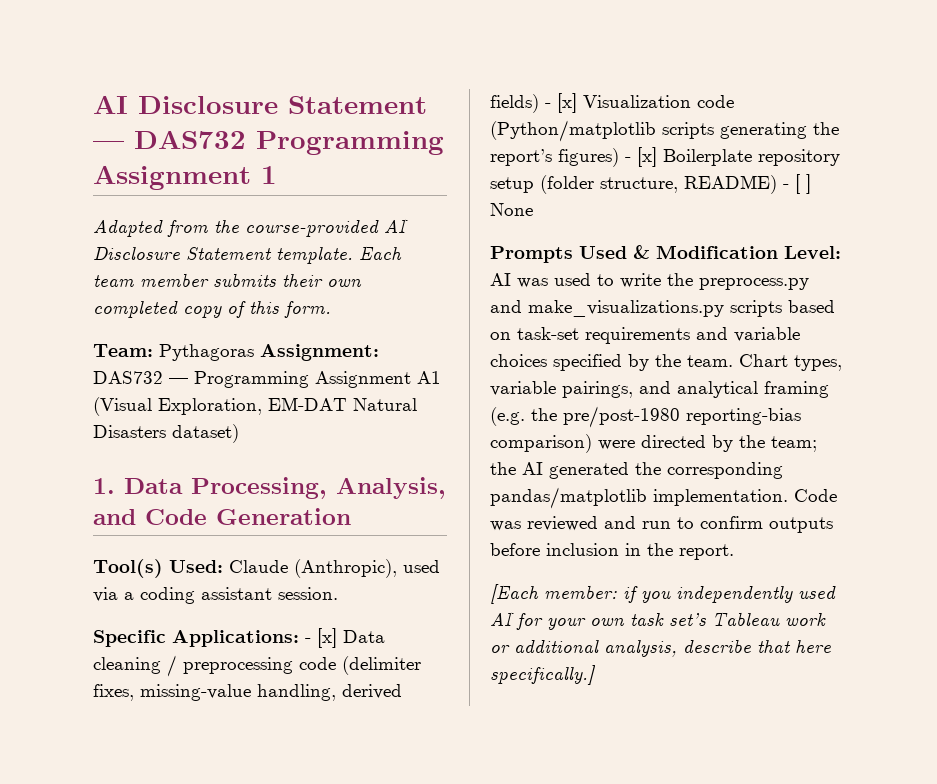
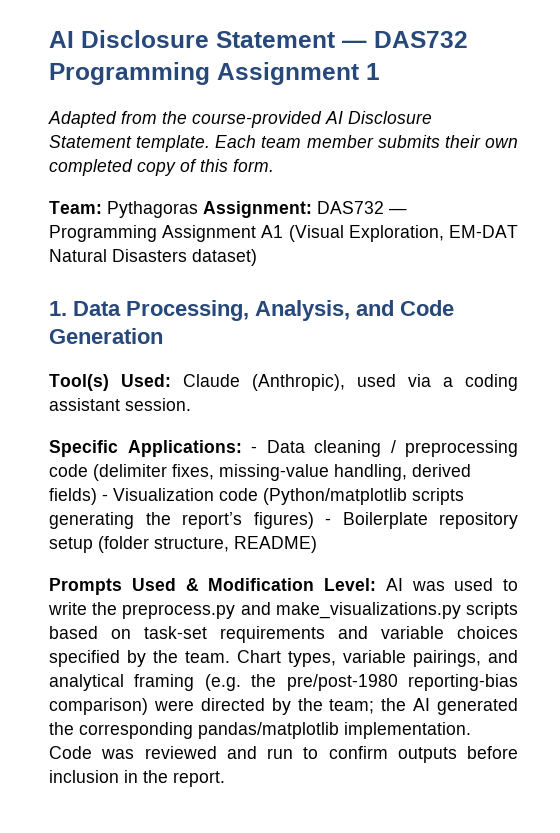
- Specific Applications: - [x] Data cleaning / preprocessing code (delimiter fixes, missing-value handling, derived fields) - [x] Visualization code (Python/matplotlib scripts generating the report’s figures) - [x] Boilerplate repository setup (folder structure, README) - [ ] None
+ Specific Applications: - Data cleaning / preprocessing code (delimiter fixes, missing-value handling, derived fields) - Visualization code (Python/matplotlib scripts generating the report’s figures) - Boilerplate repository setup (folder structure, README)
- [Each member: if you independently used AI for your own task set’s Tableau work or additional analysis, describe that here specifically.]

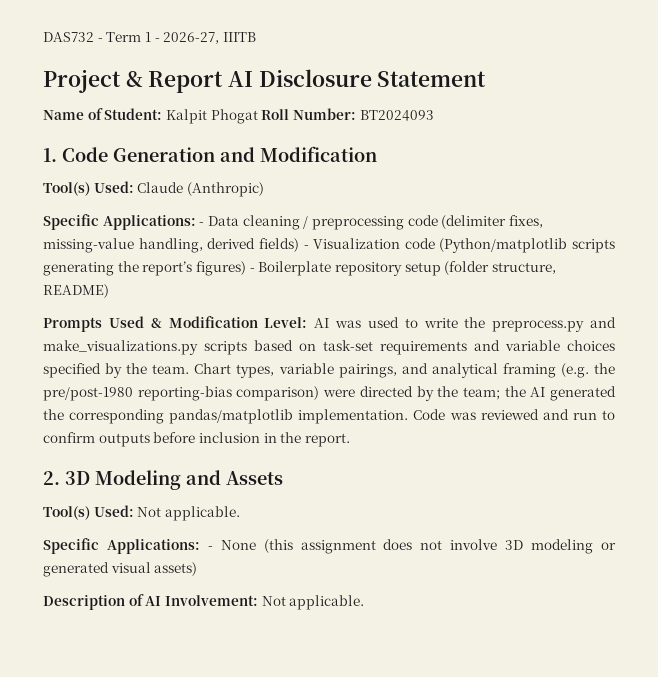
- AI Disclosure Statement — DAS732 Programming Assignment 1
- Adapted from the course-provided AI Disclosure Statement template. Each team member submits their own completed copy of this form.
- Team: Pythagoras Assignment: DAS732 — Programming Assignment A1 (Visual Exploration, EM-DAT Natural Disasters dataset)
- 1. Data Processing, Analysis, and Code Generation
+ DAS732 - Term 1 - 2026-27, IIITB
+ Project & Report AI Disclosure Statement
+ Name of Student: Kalpit Phogat Roll Number: BT2024093
+ 1. Code Generation and Modification
- Tool(s) Used: Claude (Anthropic), used via a coding assistant session.
+ Tool(s) Used: Claude (Anthropic)
+ 2. 3D Modeling and Assets
+ Tool(s) Used: Not applicable.
+ Specific Applications: - None (this assignment does not involve 3D modeling or generated visual assets)
+ Description of AI Involvement: Not applicable.

